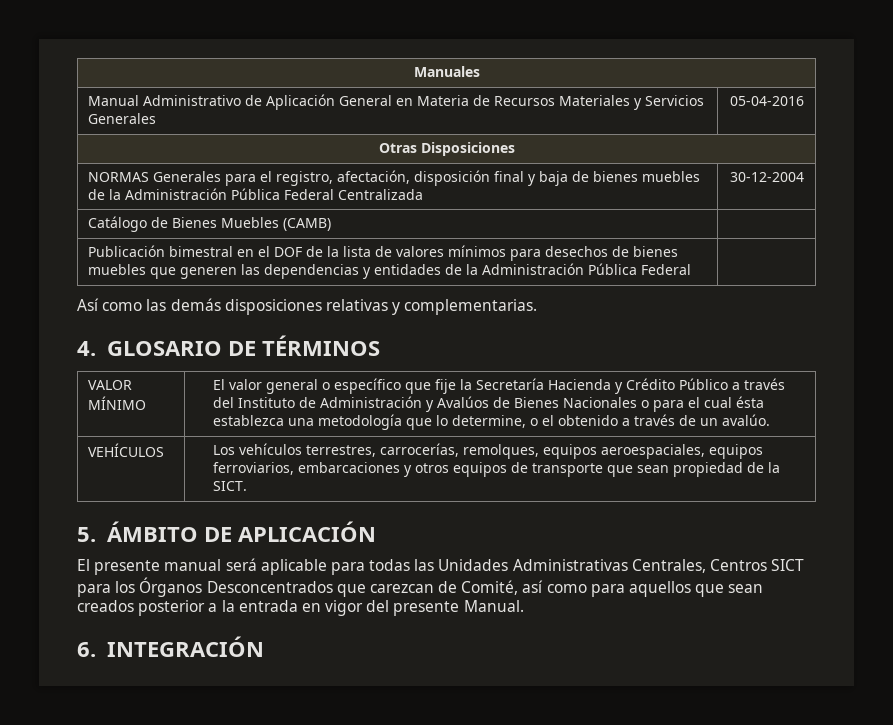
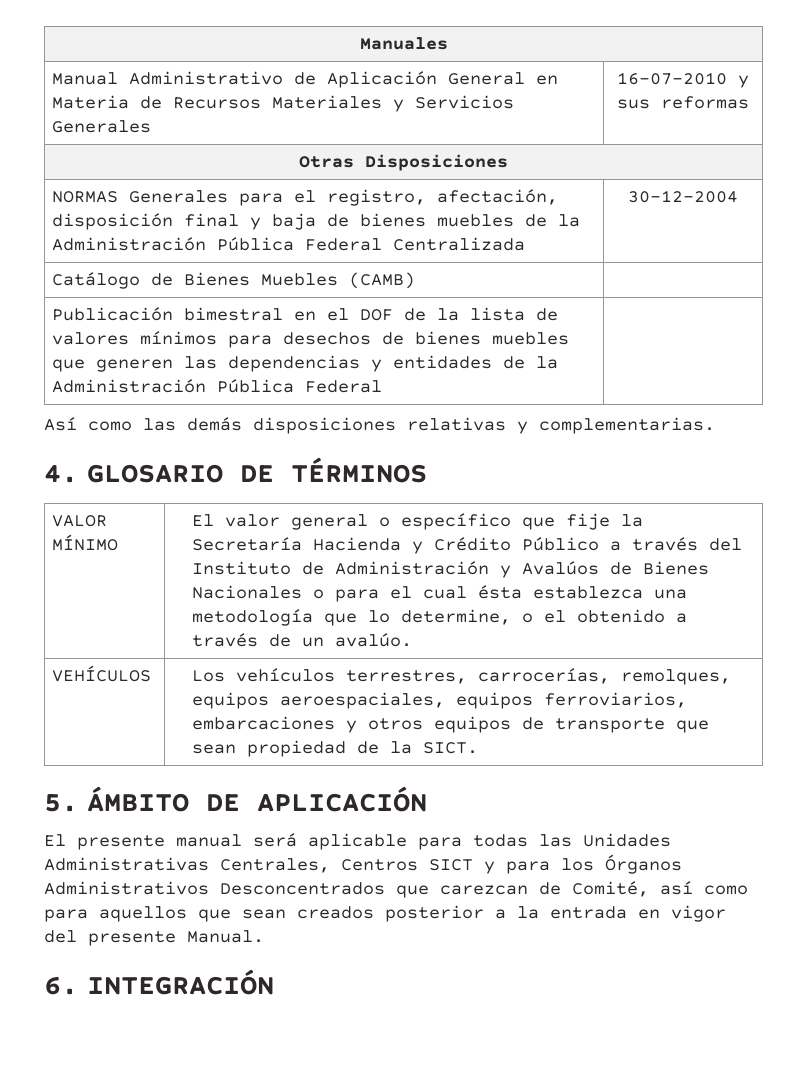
- Manual Administrativo de Aplicación General en Materia de Recursos Materiales y Servicios Generales | 05-04-2016
+ Manual Administrativo de Aplicación General en Materia de Recursos Materiales y Servicios Generales | 16-07-2010 y sus reformas
- El presente manual será aplicable para todas las Unidades Administrativas Centrales, Centros SICT para los Órganos Desconcentrados que carezcan de Comité, así como para aquellos que sean creados posterior a la entrada en vigor del presente Manual.
+ El presente manual será aplicable para todas las Unidades Administrativas Centrales, Centros SICT y para los Órganos Administrativos Desconcentrados que carezcan de Comité, así como para aquellos que sean creados posterior a la entrada en vigor del presente Manual.

